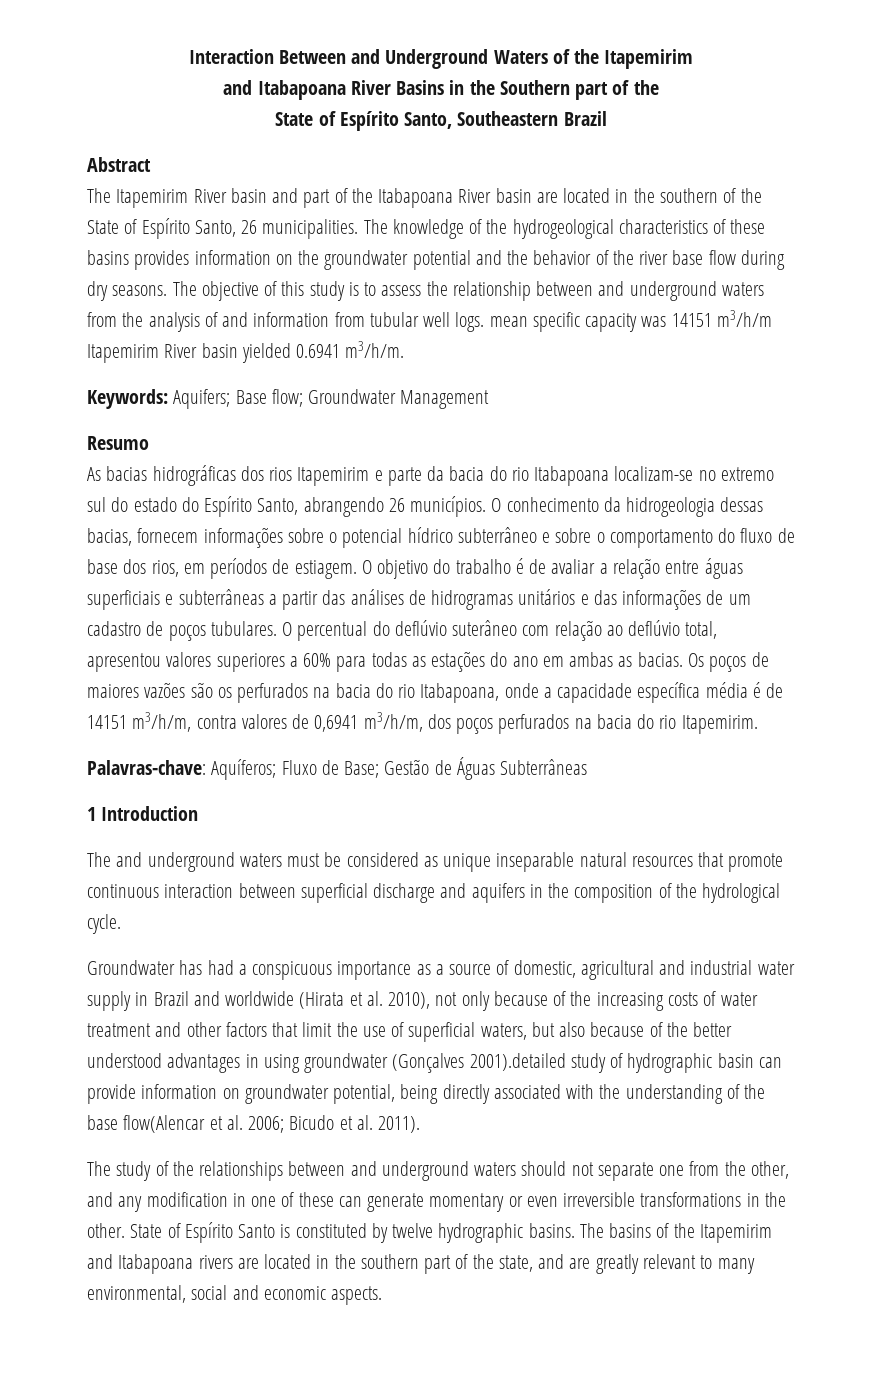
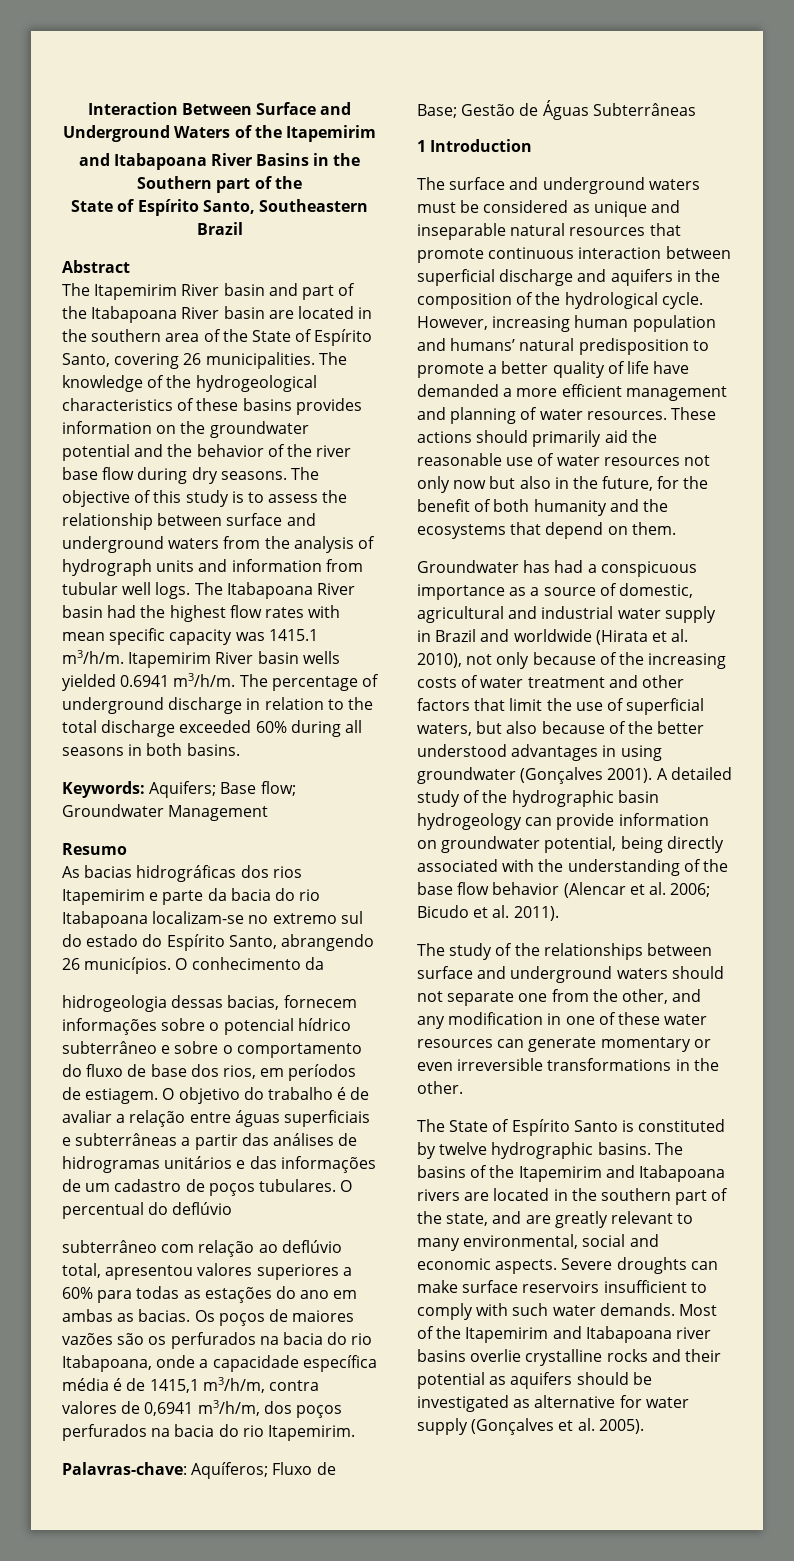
- Interaction Between and Underground Waters of the Itapemirim
+ Interaction Between Surface and Underground Waters of the Itapemirim
- The Itapemirim River basin and part of the Itabapoana River basin are located in the southern of the State of Espírito Santo, 26 municipalities.
+ The Itapemirim River basin and part of the Itabapoana River basin are located in the southern area of the State of Espírito Santo, covering 26 municipalities.
- The objective of this study is to assess the relationship between and underground waters from the analysis of and information from tubular well logs. mean specific capacity was 14151 m3/h/m Itapemirim River basin yielded 0.6941 m3/h/m.
+ The objective of this study is to assess the relationship between surface and underground waters from the analysis of hydrograph units and information from tubular well logs. The Itabapoana River basin had the highest flow rates with mean specific capacity was 1415.1 m3/h/m. Itapemirim River basin wells yielded 0.6941 m3/h/m. The percentage of underground discharge in relation to the total discharge exceeded 60% during all seasons in both basins.
- O conhecimento da hidrogeologia dessas bacias, fornecem informações sobre o potencial hídrico subterrâneo e sobre o comportamento do fluxo de base dos rios, em períodos de estiagem.
+ O conhecimento da
+ hidrogeologia dessas bacias, fornecem informações sobre o potencial hídrico subterrâneo e sobre o comportamento do fluxo de base dos rios, em períodos de estiagem.
- O percentual do deflúvio suterâneo com relação ao deflúvio total, apresentou valores superiores a 60% para todas as estações do ano em ambas as bacias.
+ O percentual do deflúvio
+ subterrâneo com relação ao deflúvio total, apresentou valores superiores a 60% para todas as estações do ano em ambas as bacias.
- Os poços de maiores vazões são os perfurados na bacia do rio Itabapoana, onde a capacidade específica média é de 14151 m3/h/m, contra valores de 0,6941 m3/h/m, dos poços perfurados na bacia do rio Itapemirim.
+ Os poços de maiores vazões são os perfurados na bacia do rio Itabapoana, onde a capacidade específica média é de 1415,1 m3/h/m, contra valores de 0,6941 m3/h/m, dos poços perfurados na bacia do rio Itapemirim.
- The and underground waters must be considered as unique inseparable natural resources that promote continuous interaction between superficial discharge and aquifers in the composition of the hydrological cycle.
+ The surface and underground waters must be considered as unique and inseparable natural resources that promote continuous interaction between superficial discharge and aquifers in the composition of the hydrological cycle. However, increasing human population and humans’ natural predisposition to promote a better quality of life have demanded a more efficient management and planning of water resources. These actions should primarily aid the reasonable use of water resources not only now but also in the future, for the benefit of both humanity and the ecosystems that depend on them.
- Groundwater has had a conspicuous importance as a source of domestic, agricultural and industrial water supply in Brazil and worldwide (Hirata et al. 2010), not only because of the increasing costs of water treatment and other factors that limit the use of superficial waters, but also because of the better understood advantages in using groundwater (Gonçalves 2001).detailed study of hydrographic basin can provide information on groundwater potential, being directly associated with the understanding of the base flow(Alencar et al. 2006;
+ Groundwater has had a conspicuous importance as a source of domestic, agricultural and industrial water supply in Brazil and worldwide (Hirata et al. 2010), not only because of the increasing costs of water treatment and other factors that limit the use of superficial waters, but also because of the better understood advantages in using groundwater (Gonçalves 2001). A detailed study of the hydrographic basin hydrogeology can provide information on groundwater potential, being directly associated with the understanding of the base flow behavior (Alencar et al. 2006;
- The study of the relationships between and underground waters should not separate one from the other, and any modification in one of these can generate momentary or even irreversible transformations in the other. State of Espírito Santo is constituted by twelve hydrographic basins.
+ The study of the relationships between surface and underground waters should not separate one from the other, and any modification in one of these water resources can generate momentary or even irreversible transformations in the other.
+ The State of Espírito Santo is constituted by twelve hydrographic basins.
+ Severe droughts can make surface reservoirs insufficient to comply with such water demands. Most of the Itapemirim and Itabapoana river basins overlie crystalline rocks and their potential as aquifers should be investigated as alternative for water supply (Gonçalves et al. 2005).

